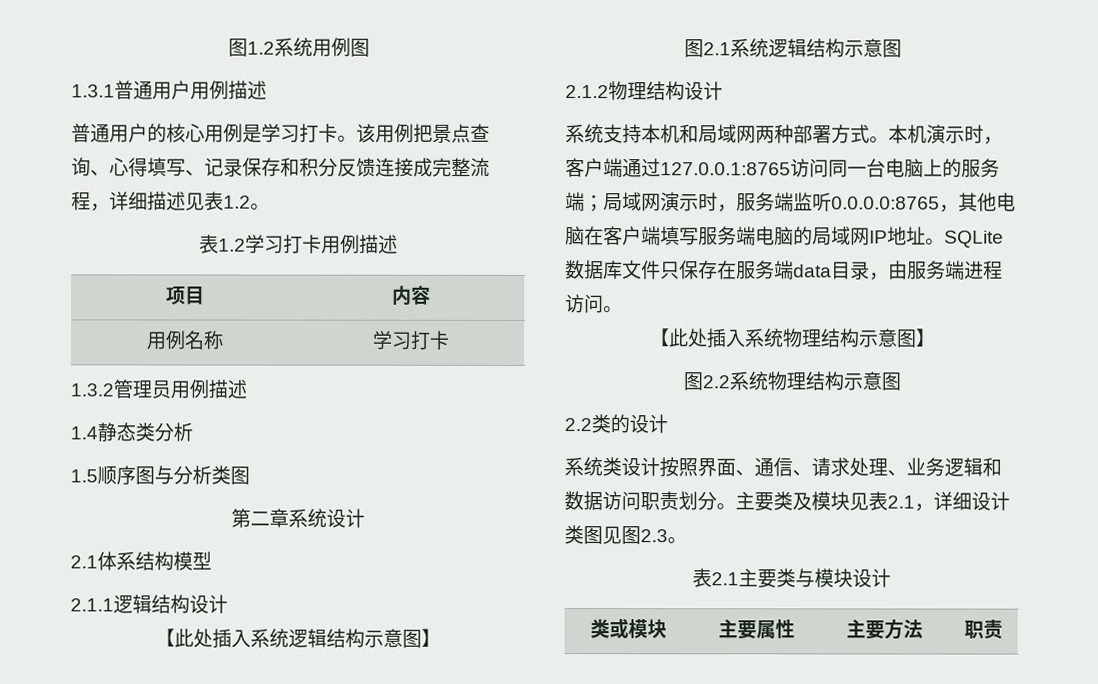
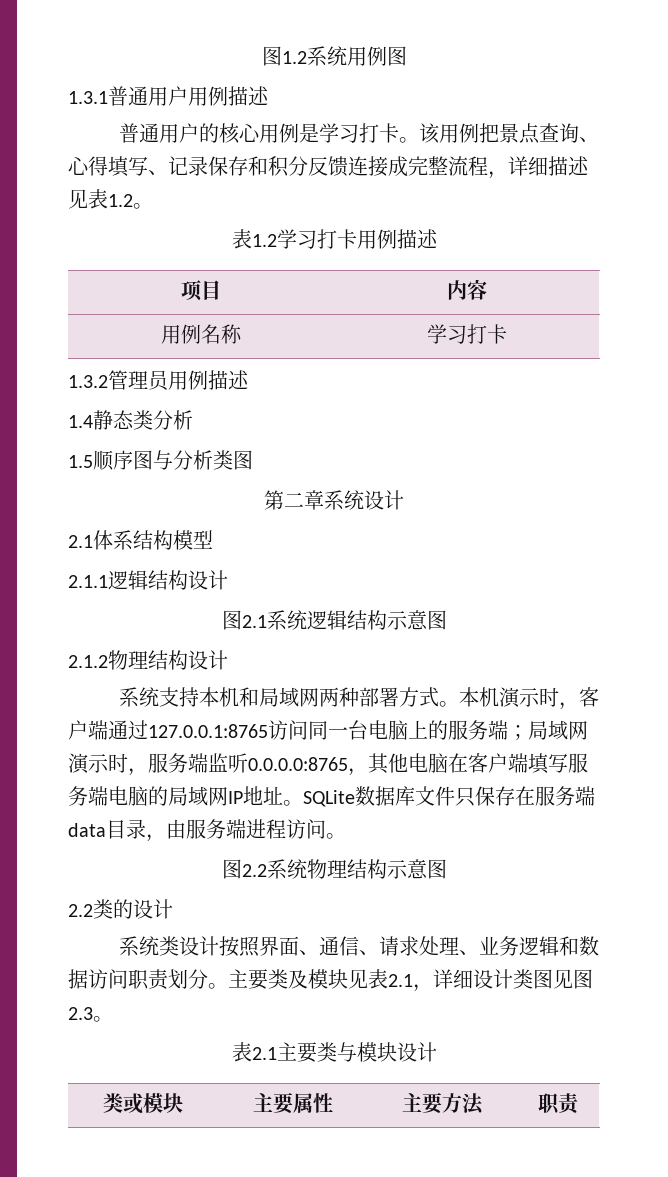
- 【此处插入系统逻辑结构示意图】
- 【此处插入系统物理结构示意图】

